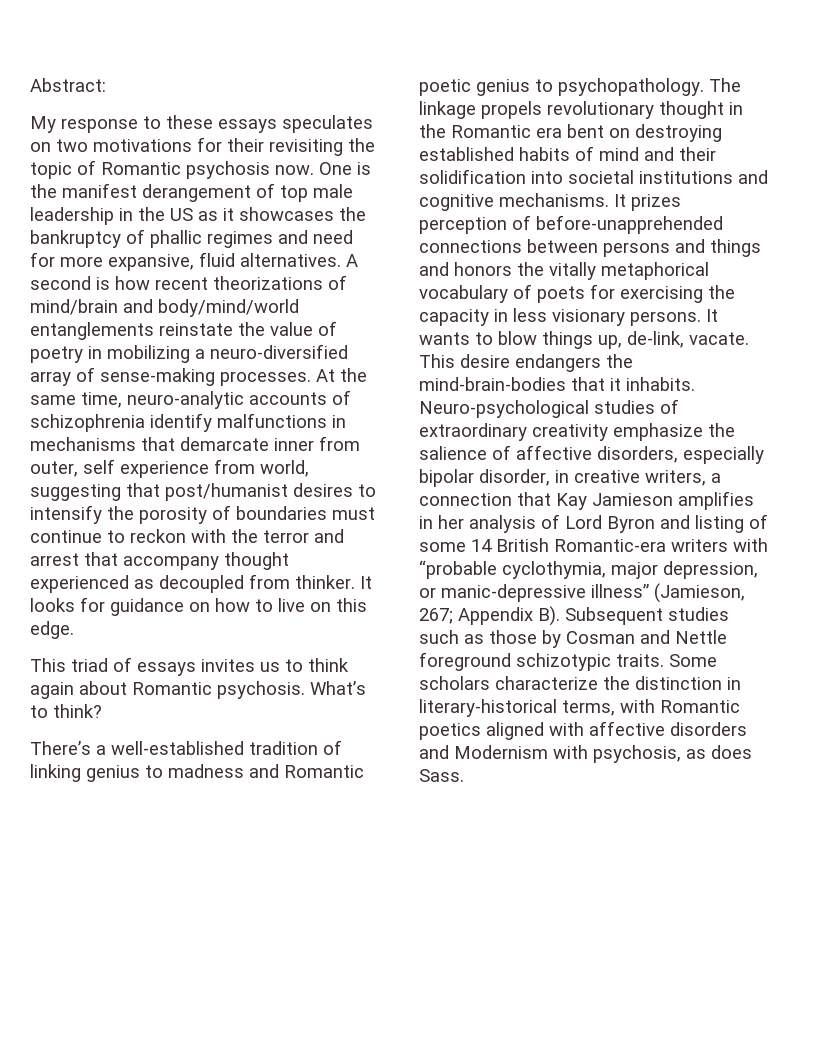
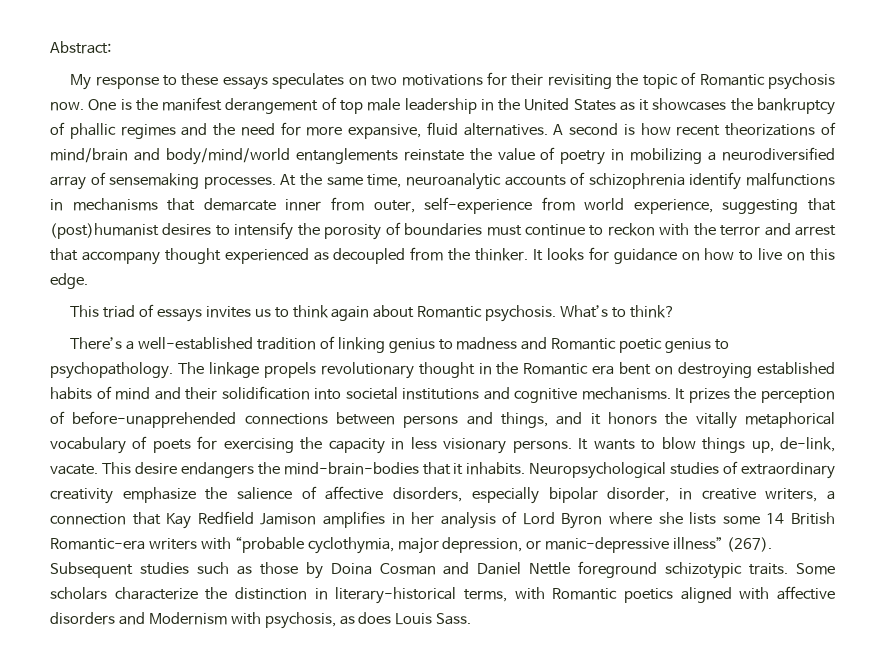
- One is the manifest derangement of top male leadership in the US as it showcases the bankruptcy of phallic regimes and need for more expansive, fluid alternatives.
+ One is the manifest derangement of top male leadership in the United States as it showcases the bankruptcy of phallic regimes and the need for more expansive, fluid alternatives.
- A second is how recent theorizations of mind/brain and body/mind/world entanglements reinstate the value of poetry in mobilizing a neuro-diversified array of sense-making processes.
+ A second is how recent theorizations of mind/brain and body/mind/world entanglements reinstate the value of poetry in mobilizing a neurodiversified array of sensemaking processes.
- At the same time, neuro-analytic accounts of schizophrenia identify malfunctions in mechanisms that demarcate inner from outer, self experience from world, suggesting that post/humanist desires to intensify the porosity of boundaries must continue to reckon with the terror and arrest that accompany thought experienced as decoupled from thinker.
+ At the same time, neuroanalytic accounts of schizophrenia identify malfunctions in mechanisms that demarcate inner from outer, self-experience from world experience, suggesting that (post)humanist desires to intensify the porosity of boundaries must continue to reckon with the terror and arrest that accompany thought experienced as decoupled from the thinker.
- It prizes perception of before-unapprehended connections between persons and things and honors the vitally metaphorical vocabulary of poets for exercising the capacity in less visionary persons.
+ It prizes the perception of before-unapprehended connections between persons and things, and it honors the vitally metaphorical vocabulary of poets for exercising the capacity in less visionary persons.
- Neuro-psychological studies of extraordinary creativity emphasize the salience of affective disorders, especially bipolar disorder, in creative writers, a connection that Kay Jamieson amplifies in her analysis of Lord Byron and listing of some 14 British Romantic-era writers with “probable cyclothymia, major depression, or manic-depressive illness” (Jamieson, 267; Appendix B). Subsequent studies such as those by Cosman and Nettle foreground schizotypic traits.
+ Neuropsychological studies of extraordinary creativity emphasize the salience of affective disorders, especially bipolar disorder, in creative writers, a connection that Kay Redfield Jamison amplifies in her analysis of Lord Byron where she lists some 14 British Romantic-era writers with “probable cyclothymia, major depression, or manic-depressive illness” (267). Subsequent studies such as those by Doina Cosman and Daniel Nettle foreground schizotypic traits.
- Some scholars characterize the distinction in literary-historical terms, with Romantic poetics aligned with affective disorders and Modernism with psychosis, as does Sass.
+ Some scholars characterize the distinction in literary-historical terms, with Romantic poetics aligned with affective disorders and Modernism with psychosis, as does Louis Sass.

